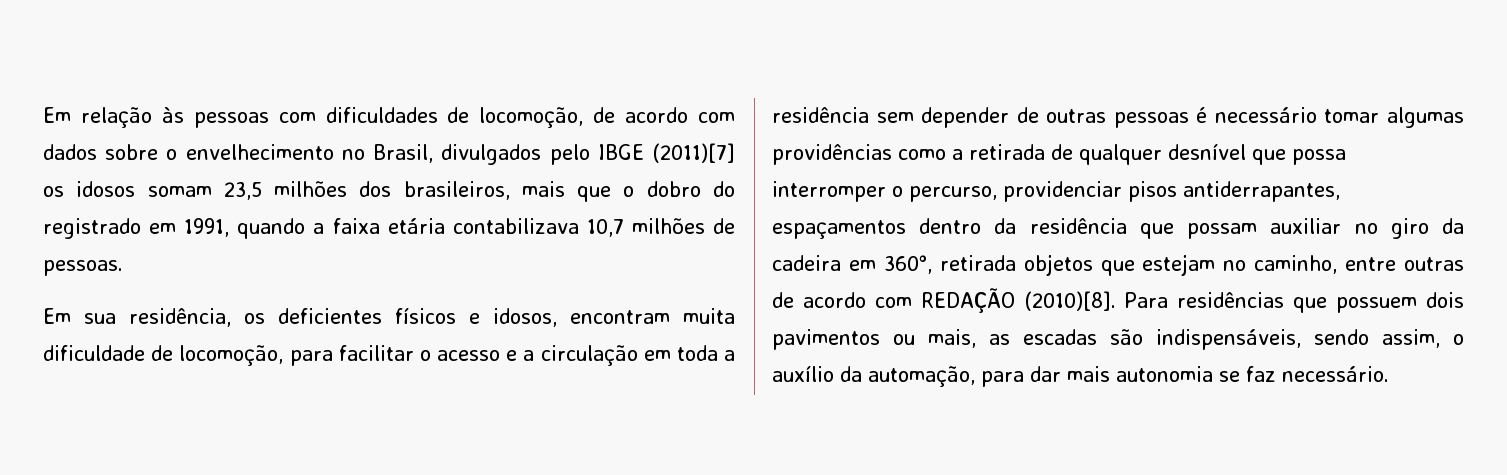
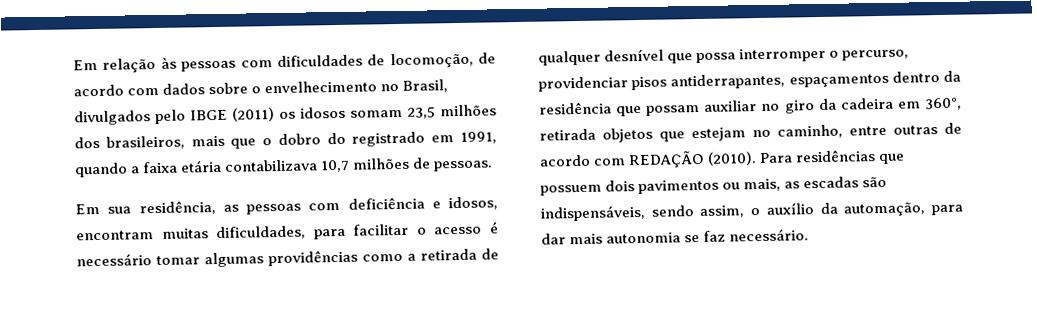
- Em relação às pessoas com dificuldades de locomoção, de acordo com dados sobre o envelhecimento no Brasil, divulgados pelo IBGE (2011)[7] os idosos somam 23,5 milhões dos brasileiros, mais que o dobro do registrado em 1991, quando a faixa etária contabilizava 10,7 milhões de pessoas.
+ Em relação às pessoas com dificuldades de locomoção, de acordo com dados sobre o envelhecimento no Brasil, divulgados pelo IBGE (2011) os idosos somam 23,5 milhões dos brasileiros, mais que o dobro do registrado em 1991, quando a faixa etária contabilizava 10,7 milhões de pessoas.
- Em sua residência, os deficientes físicos e idosos, encontram muita dificuldade de locomoção, para facilitar o acesso e a circulação em toda a residência sem depender de outras pessoas é necessário tomar algumas providências como a retirada de qualquer desnível que possa interromper o percurso, providenciar pisos antiderrapantes, espaçamentos dentro da residência que possam auxiliar no giro da cadeira em 360°, retirada objetos que estejam no caminho, entre outras de acordo com REDAÇÃO (2010)[8].
+ Em sua residência, as pessoas com deficiência e idosos, encontram muitas dificuldades, para facilitar o acesso é necessário tomar algumas providências como a retirada de qualquer desnível que possa interromper o percurso, providenciar pisos antiderrapantes, espaçamentos dentro da residência que possam auxiliar no giro da cadeira em 360°, retirada objetos que estejam no caminho, entre outras de acordo com REDAÇÃO (2010).

